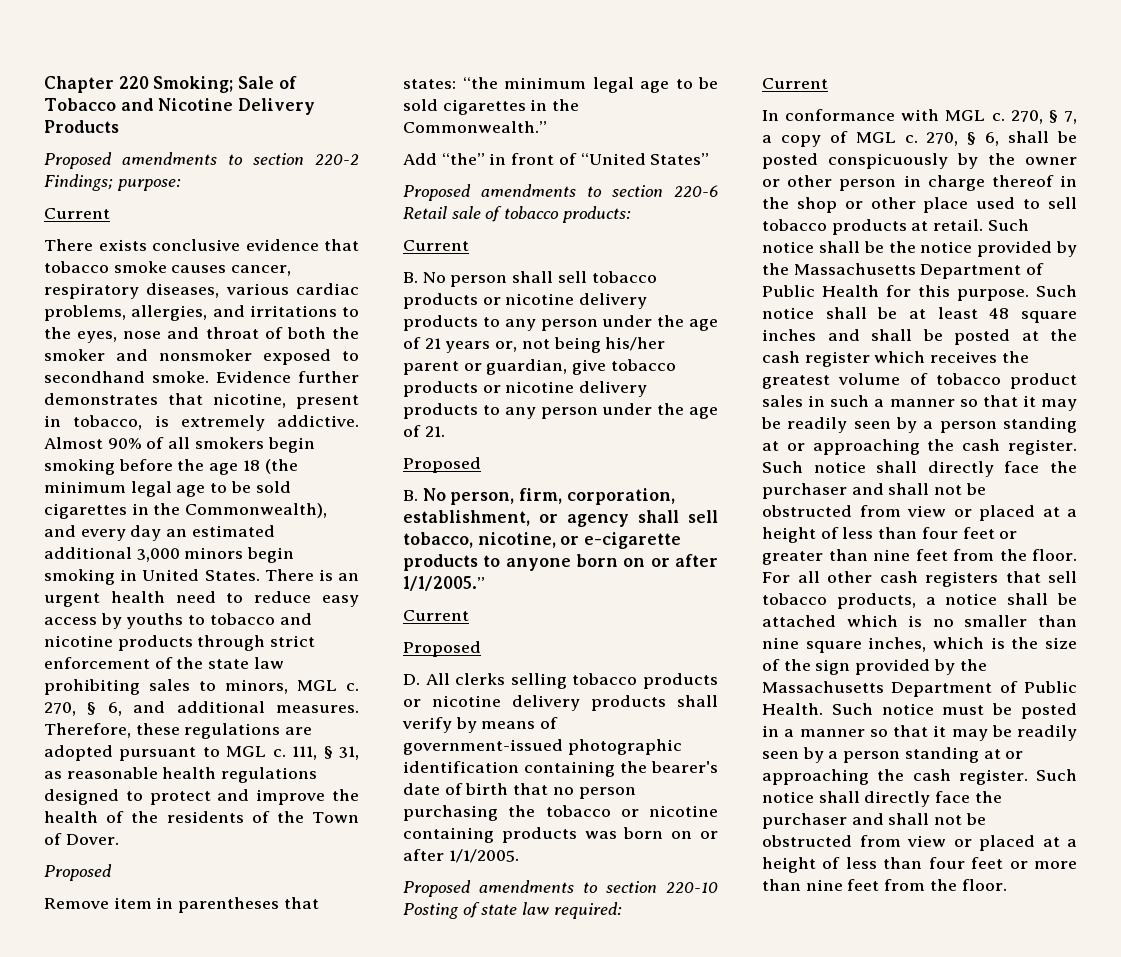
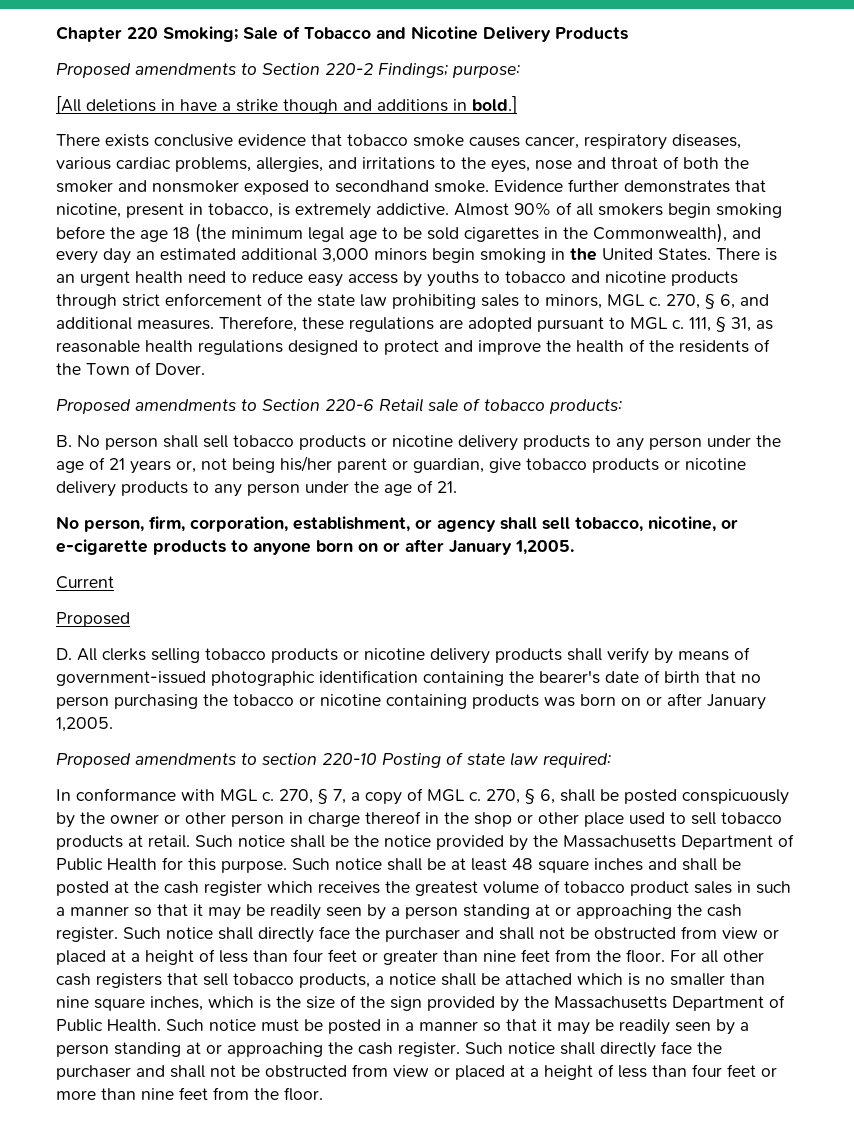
- Proposed amendments to section 220-2 Findings; purpose:
- Current
+ Proposed amendments to Section 220-2 Findings; purpose:
+ [All deletions in have a strike though and additions in bold.]
- Almost 90% of all smokers begin smoking before the age 18 (the minimum legal age to be sold cigarettes in the Commonwealth), and every day an estimated additional 3,000 minors begin smoking in United States.
+ Almost 90% of all smokers begin smoking before the age 18 (the minimum legal age to be sold cigarettes in the Commonwealth), and every day an estimated additional 3,000 minors begin smoking in the United States.
  111, § 31, as reasonable health regulations designed to protect and improve the health of the residents of the Town of Dover.
- Proposed
- Remove item in parentheses that states: “the minimum legal age to be sold cigarettes in the Commonwealth.”
- Add “the” in front of “United States”
- Proposed amendments to section 220-6 Retail sale of tobacco products:
- Current
+ Proposed amendments to Section 220-6 Retail sale of tobacco products:
  B. No person shall sell tobacco products or nicotine delivery products to any person under the age of 21 years or, not being his/her parent or guardian, give tobacco products or nicotine delivery products to any person under the age of 21.
- Proposed
- B. No person, firm, corporation, establishment, or agency shall sell tobacco, nicotine, or e-cigarette products to anyone born on or after 1/1/2005.”
+ No person, firm, corporation, establishment, or agency shall sell tobacco, nicotine, or e-cigarette products to anyone born on or after January 1,2005.
- D. All clerks selling tobacco products or nicotine delivery products shall verify by means of government-issued photographic identification containing the bearer's date of birth that no person purchasing the tobacco or nicotine containing products was born on or after 1/1/2005.
+ D. All clerks selling tobacco products or nicotine delivery products shall verify by means of government-issued photographic identification containing the bearer's date of birth that no person purchasing the tobacco or nicotine containing products was born on or after January 1,2005.
  Proposed amendments to section 220-10 Posting of state law required:
- Current

